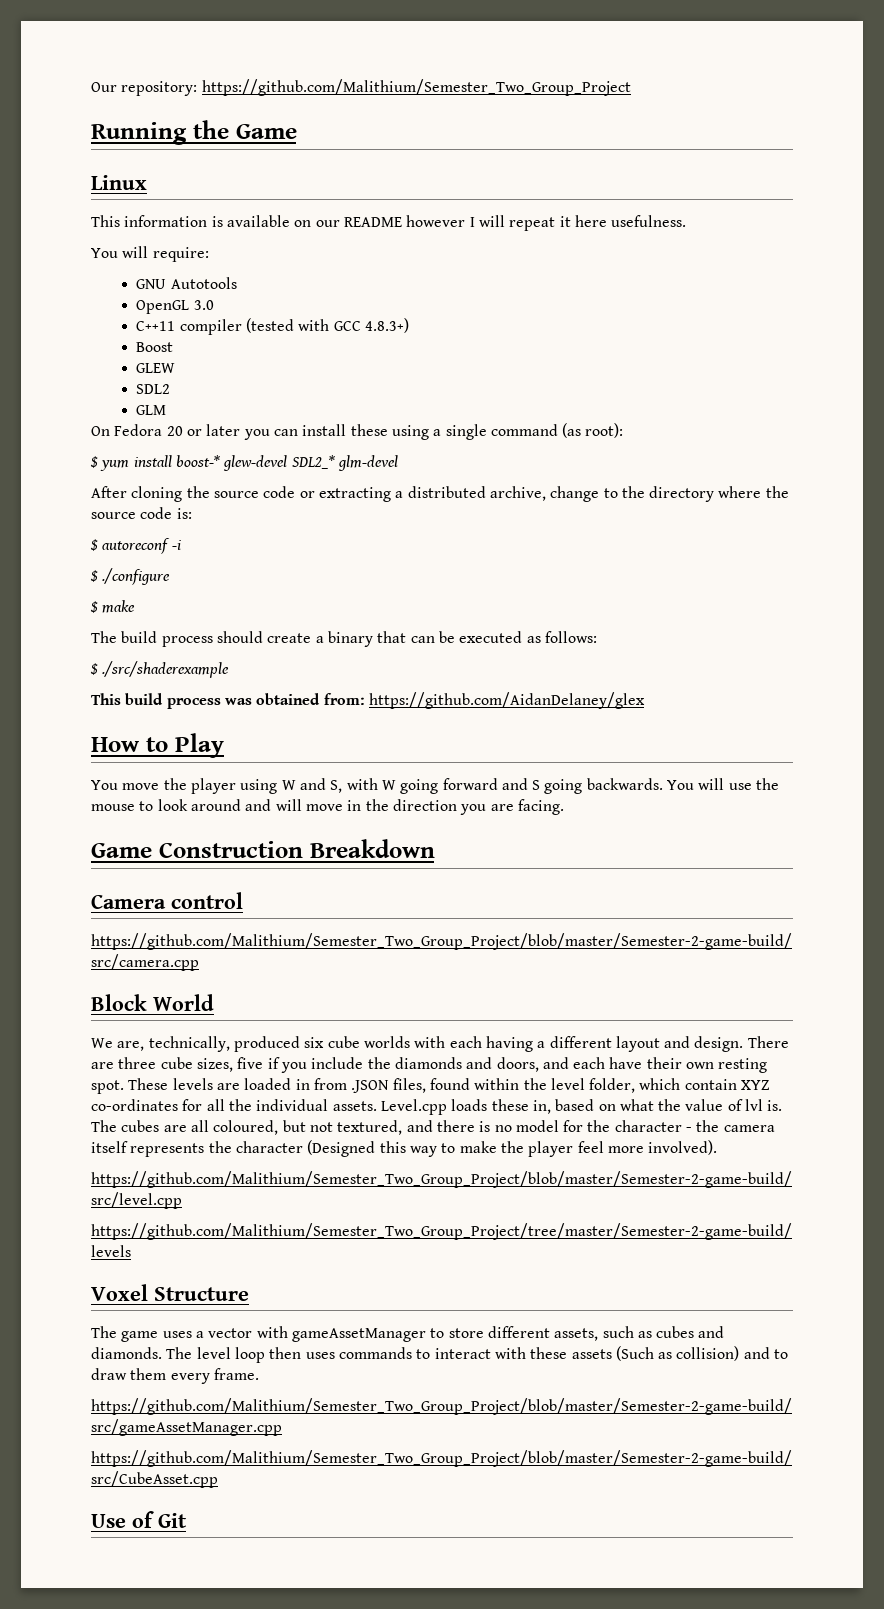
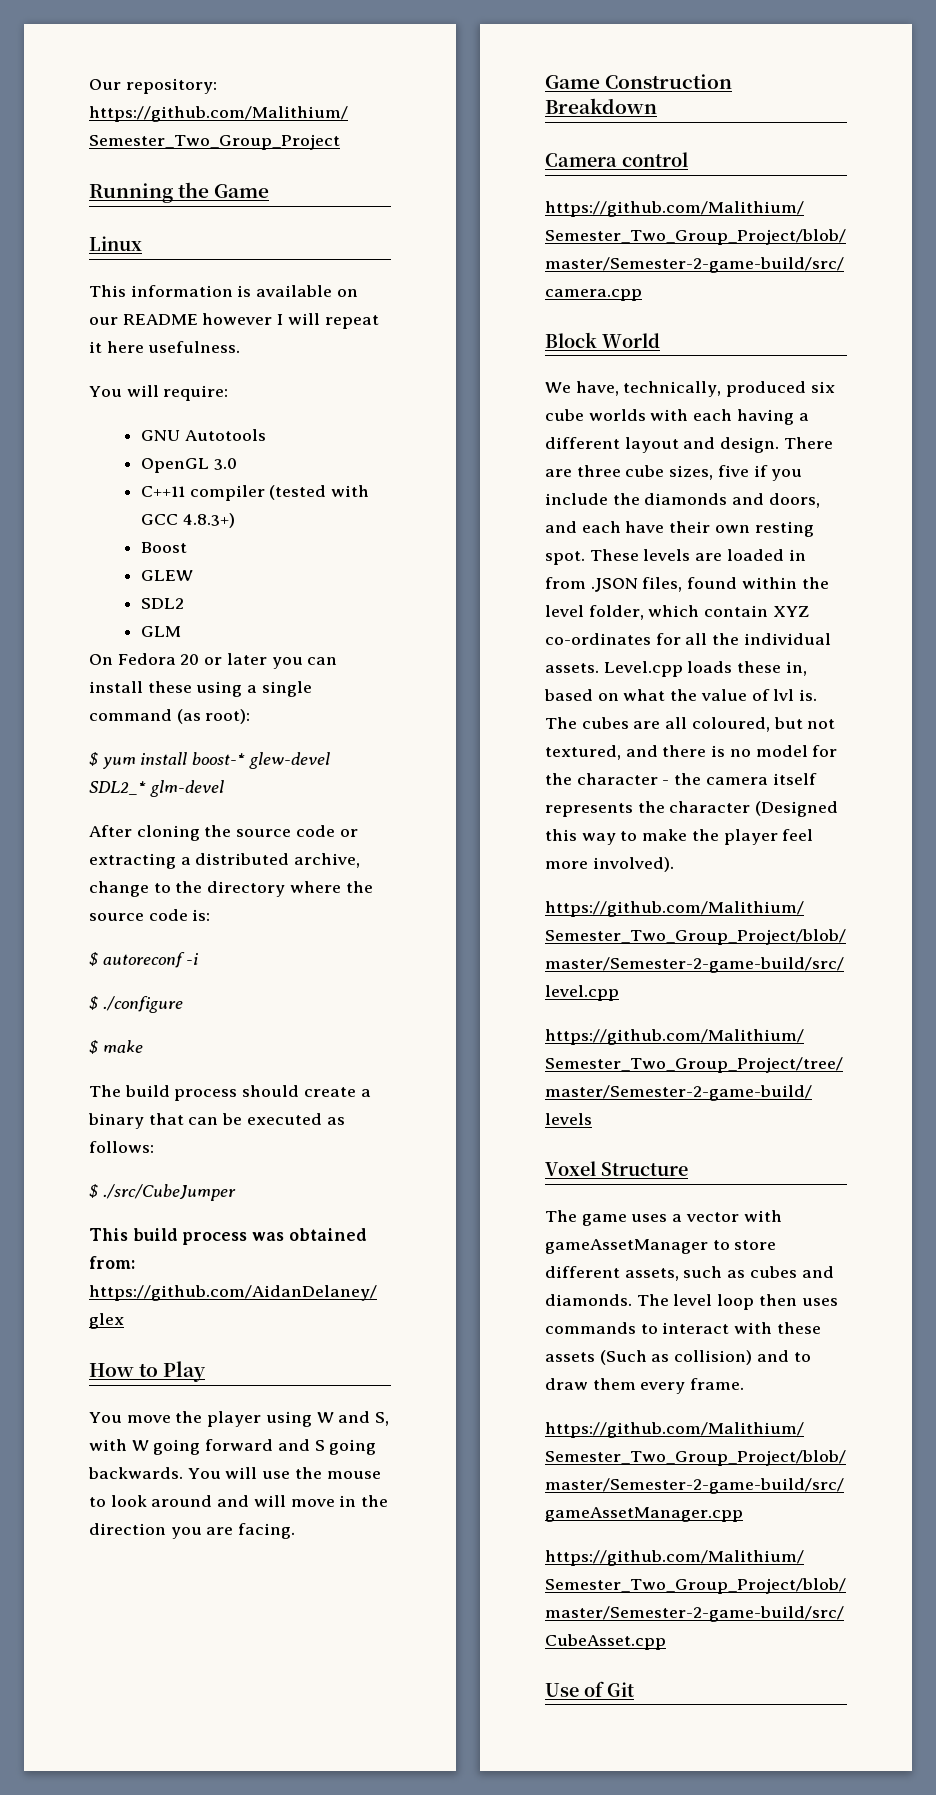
- $ ./src/shaderexample
+ $ ./src/CubeJumper
- We are, technically, produced six cube worlds with each having a different layout and design.
+ We have, technically, produced six cube worlds with each having a different layout and design.

